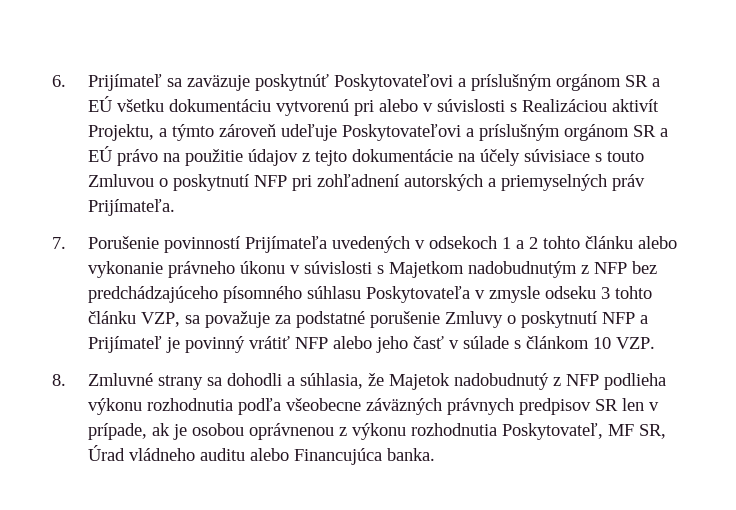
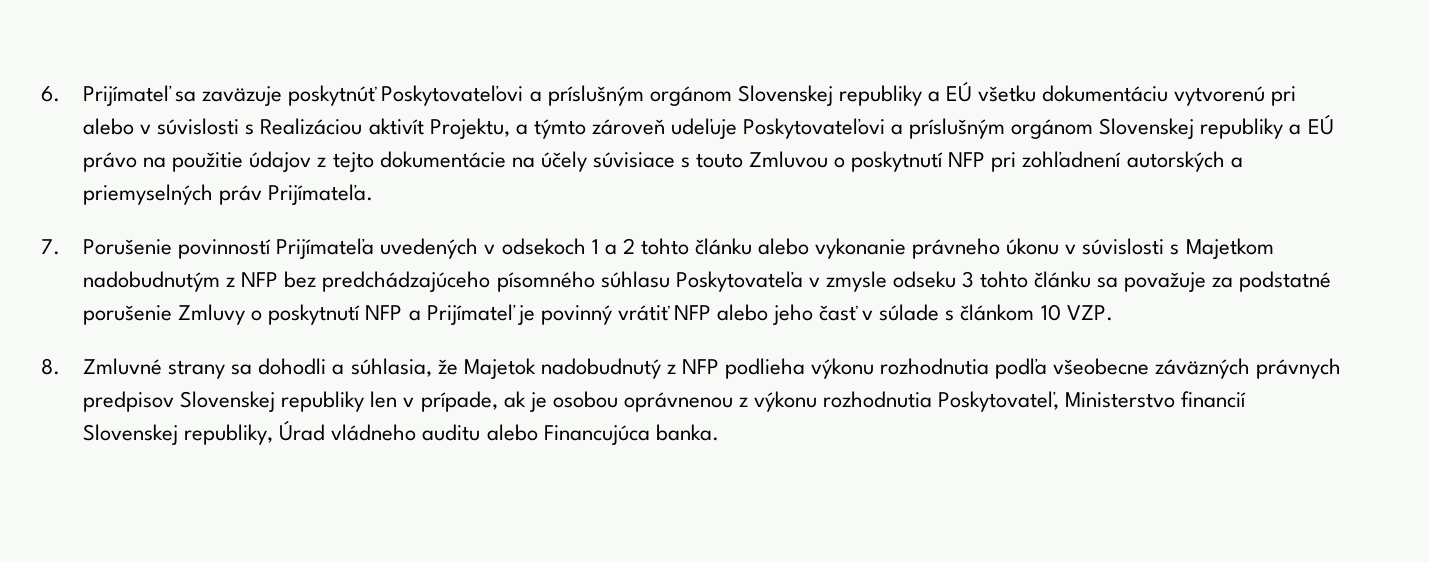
- 6. Prijímateľ sa zaväzuje poskytnúť Poskytovateľovi a príslušným orgánom SR a EÚ všetku dokumentáciu vytvorenú pri alebo v súvislosti s Realizáciou aktivít Projektu, a týmto zároveň udeľuje Poskytovateľovi a príslušným orgánom SR a EÚ právo na použitie údajov z tejto dokumentácie na účely súvisiace s touto Zmluvou o poskytnutí NFP pri zohľadnení autorských a priemyselných práv Prijímateľa.
+ 6. Prijímateľ sa zaväzuje poskytnúť Poskytovateľovi a príslušným orgánom Slovenskej republiky a EÚ všetku dokumentáciu vytvorenú pri alebo v súvislosti s Realizáciou aktivít Projektu, a týmto zároveň udeľuje Poskytovateľovi a príslušným orgánom Slovenskej republiky a EÚ právo na použitie údajov z tejto dokumentácie na účely súvisiace s touto Zmluvou o poskytnutí NFP pri zohľadnení autorských a priemyselných práv Prijímateľa.
- 7. Porušenie povinností Prijímateľa uvedených v odsekoch 1 a 2 tohto článku alebo vykonanie právneho úkonu v súvislosti s Majetkom nadobudnutým z NFP bez predchádzajúceho písomného súhlasu Poskytovateľa v zmysle odseku 3 tohto článku VZP, sa považuje za podstatné porušenie Zmluvy o poskytnutí NFP a Prijímateľ je povinný vrátiť NFP alebo jeho časť v súlade s článkom 10 VZP.
+ 7. Porušenie povinností Prijímateľa uvedených v odsekoch 1 a 2 tohto článku alebo vykonanie právneho úkonu v súvislosti s Majetkom nadobudnutým z NFP bez predchádzajúceho písomného súhlasu Poskytovateľa v zmysle odseku 3 tohto článku sa považuje za podstatné porušenie Zmluvy o poskytnutí NFP a Prijímateľ je povinný vrátiť NFP alebo jeho časť v súlade s článkom 10 VZP.
- 8. Zmluvné strany sa dohodli a súhlasia, že Majetok nadobudnutý z NFP podlieha výkonu rozhodnutia podľa všeobecne záväzných právnych predpisov SR len v prípade, ak je osobou oprávnenou z výkonu rozhodnutia Poskytovateľ, MF SR, Úrad vládneho auditu alebo Financujúca banka.
+ 8. Zmluvné strany sa dohodli a súhlasia, že Majetok nadobudnutý z NFP podlieha výkonu rozhodnutia podľa všeobecne záväzných právnych predpisov Slovenskej republiky len v prípade, ak je osobou oprávnenou z výkonu rozhodnutia Poskytovateľ, Ministerstvo financií Slovenskej republiky, Úrad vládneho auditu alebo Financujúca banka.

